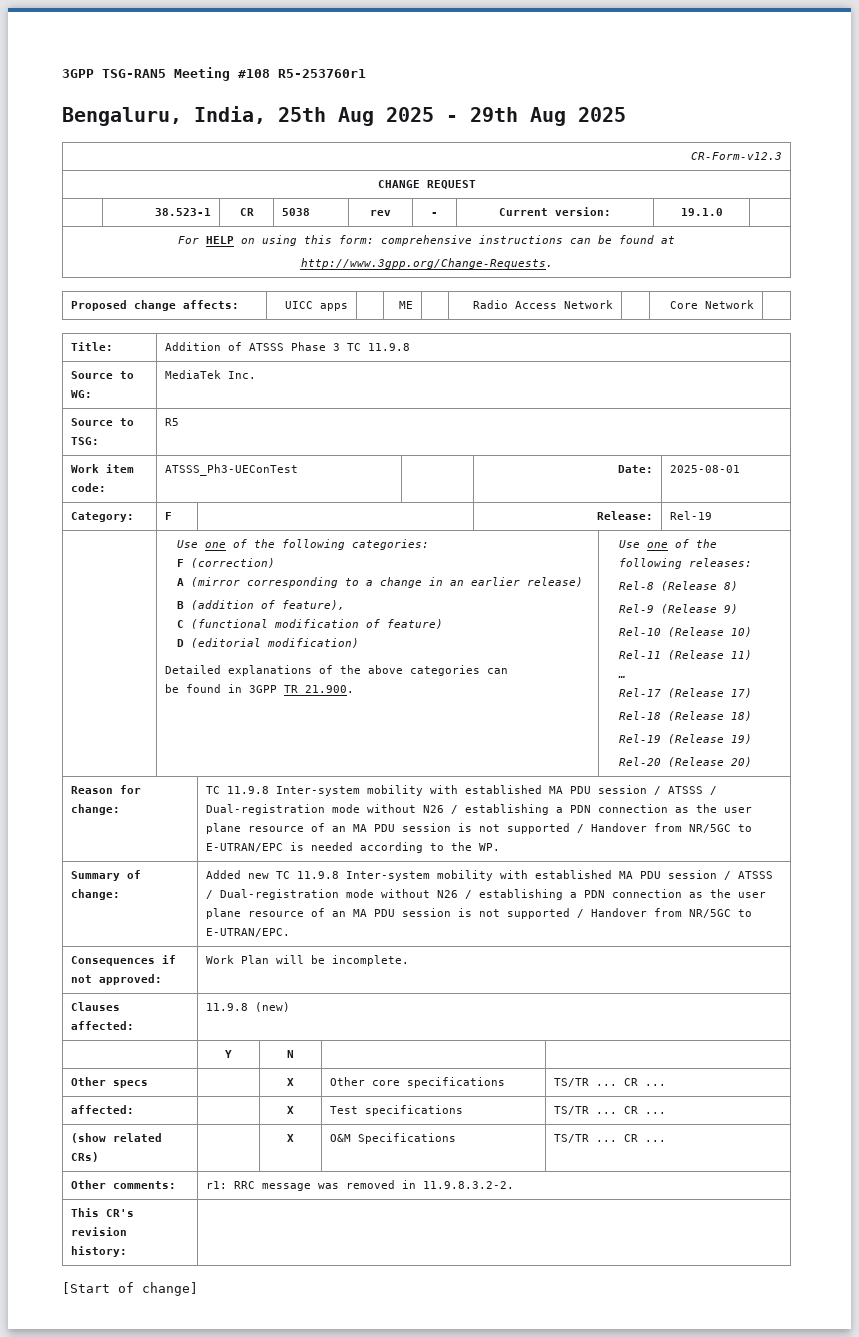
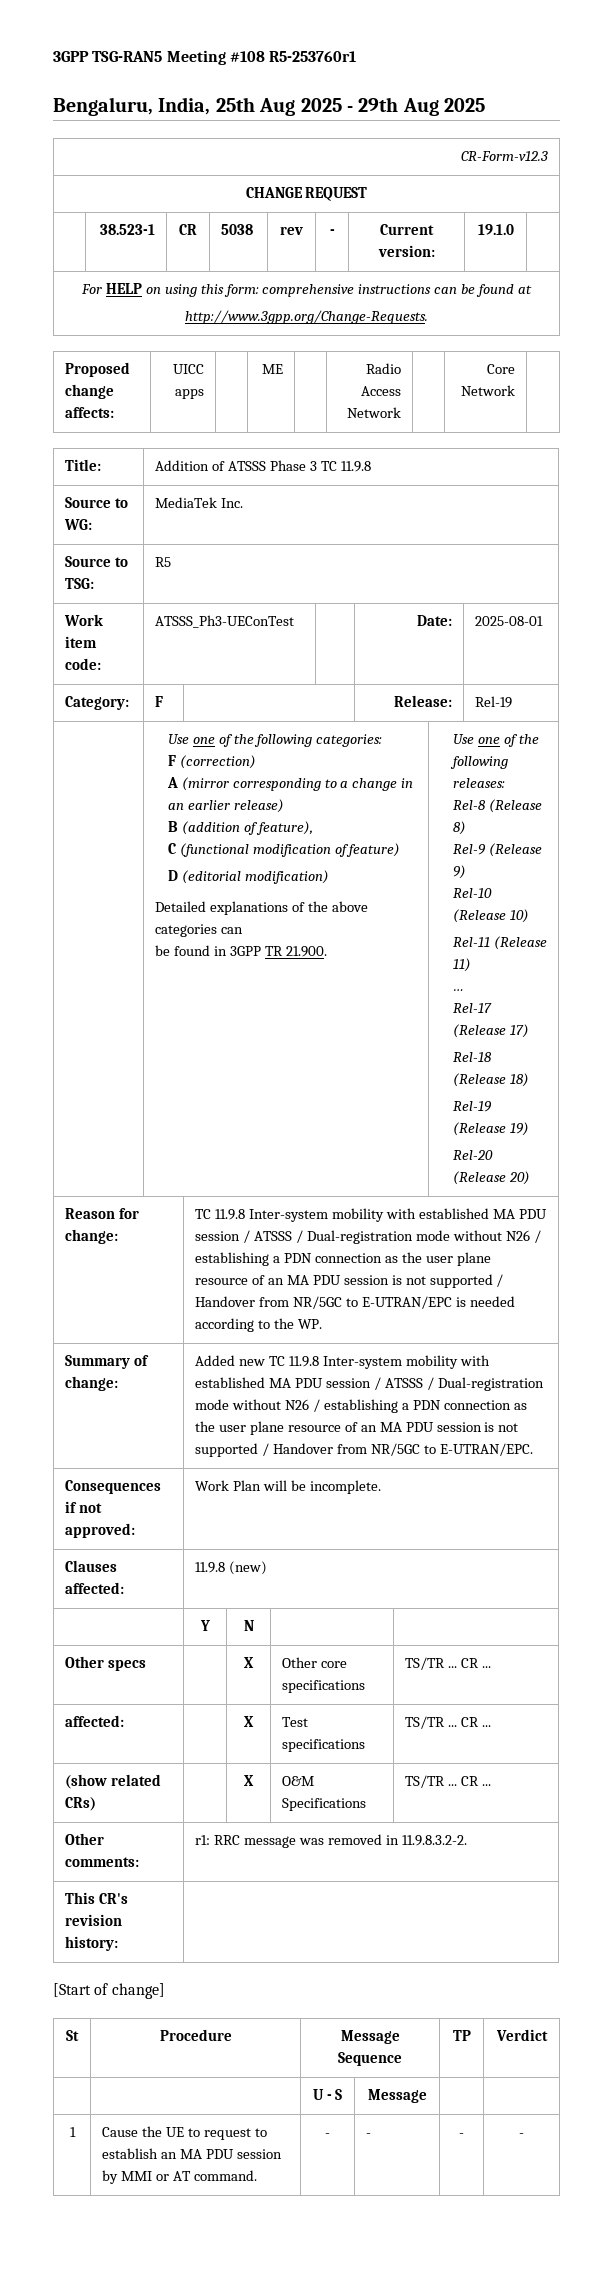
+ St | Procedure | Message Sequence | TP | Verdict
+ | | U - S | Message | |
+ 1 | Cause the UE to request to establish an MA PDU session by MMI or AT command. | - | - | - | -

